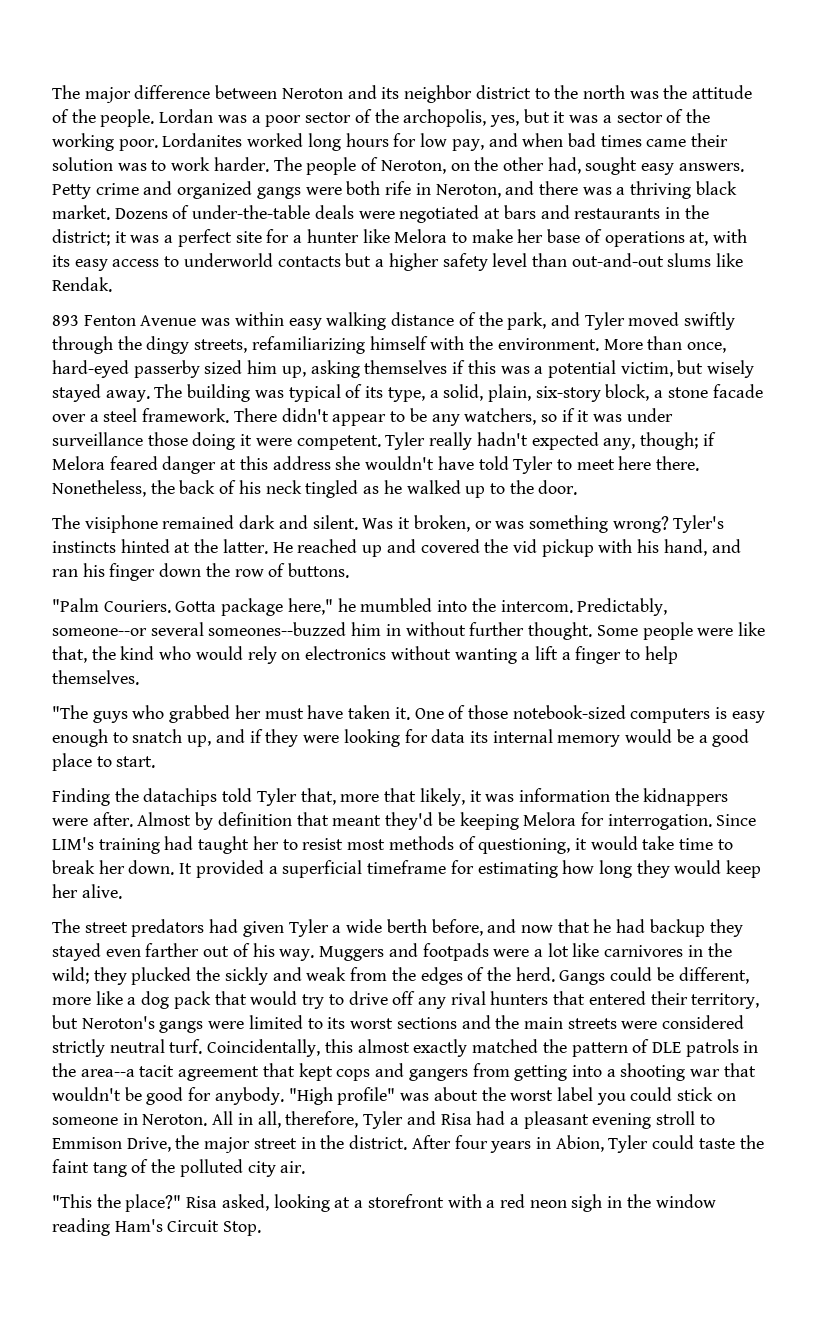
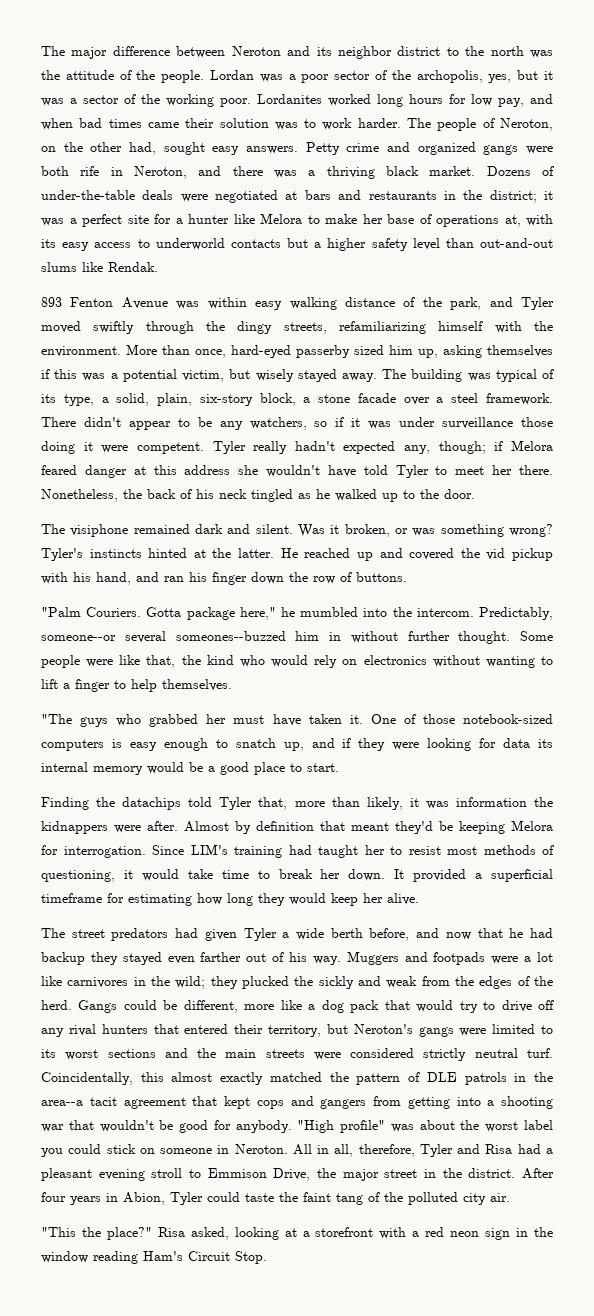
- Tyler really hadn't expected any, though; if Melora feared danger at this address she wouldn't have told Tyler to meet here there.
+ Tyler really hadn't expected any, though; if Melora feared danger at this address she wouldn't have told Tyler to meet her there.
- Some people were like that, the kind who would rely on electronics without wanting a lift a finger to help themselves.
+ Some people were like that, the kind who would rely on electronics without wanting to lift a finger to help themselves.
- Finding the datachips told Tyler that, more that likely, it was information the kidnappers were after.
+ Finding the datachips told Tyler that, more than likely, it was information the kidnappers were after.
- Risa asked, looking at a storefront with a red neon sigh in the window reading Ham's Circuit Stop.
+ Risa asked, looking at a storefront with a red neon sign in the window reading Ham's Circuit Stop.

